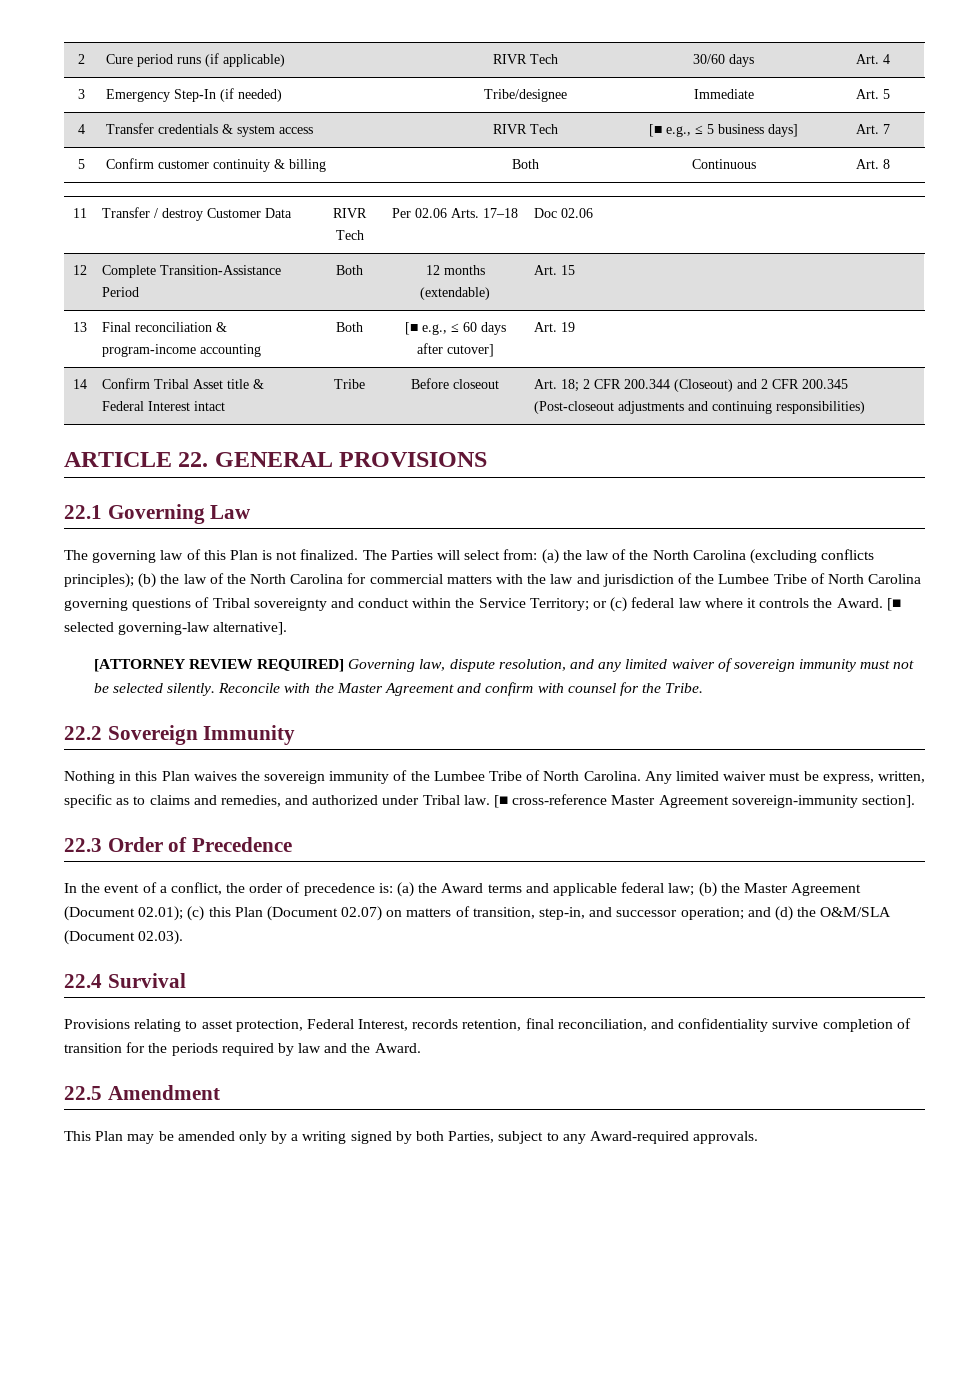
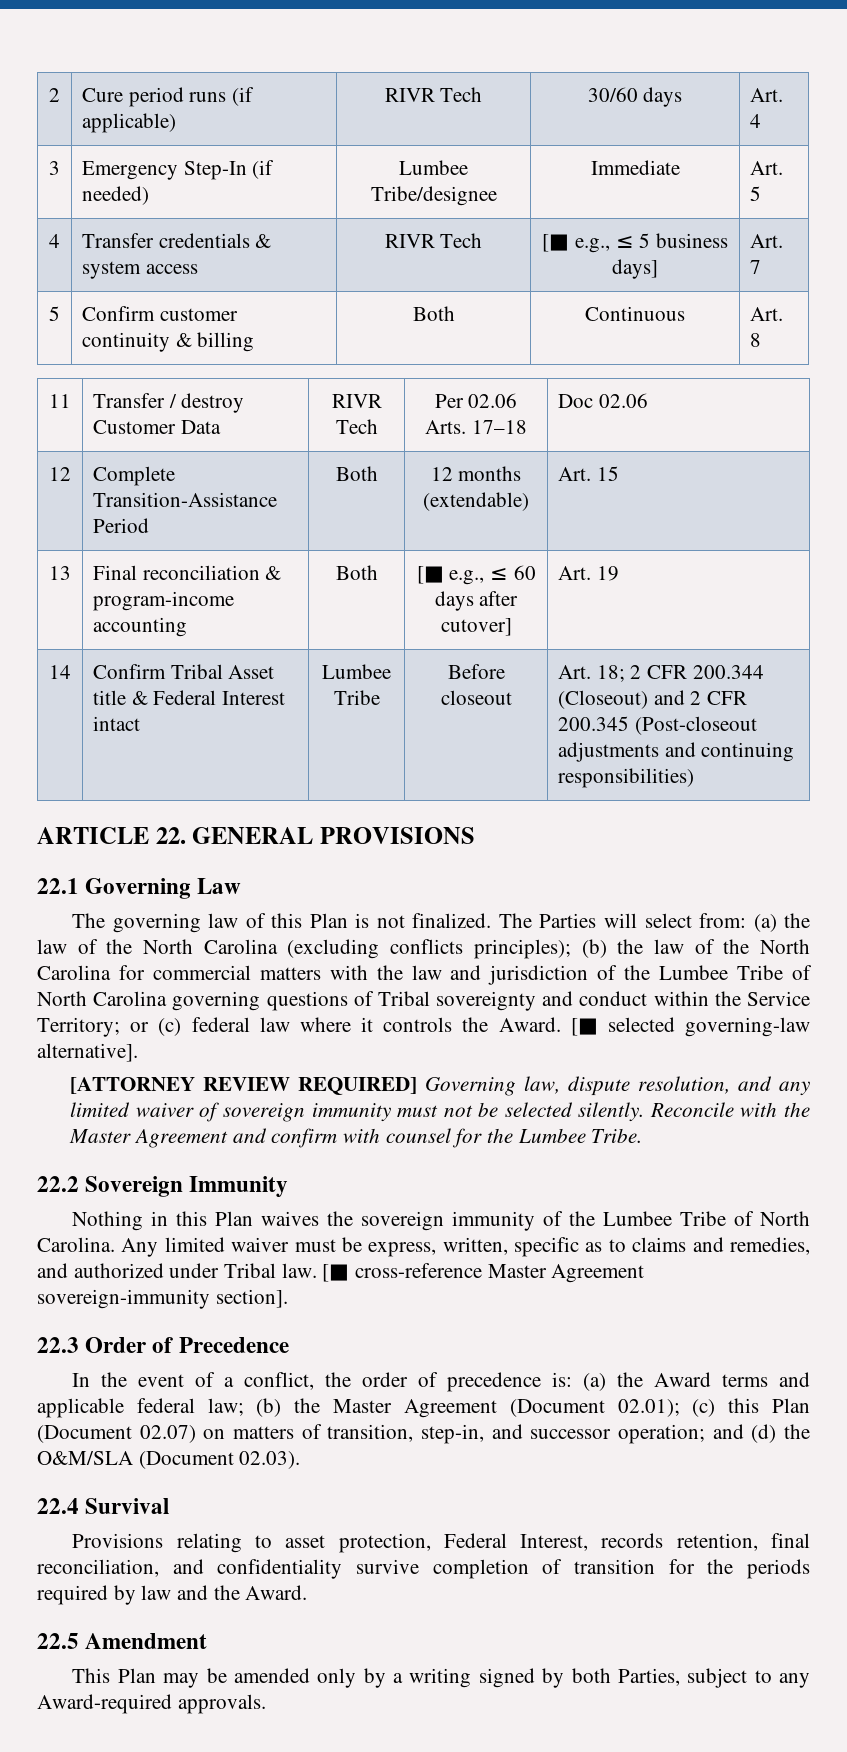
- 3 | Emergency Step-In (if needed) | Tribe/designee | Immediate | Art. 5
+ 3 | Emergency Step-In (if needed) | Lumbee Tribe/designee | Immediate | Art. 5
- 14 | Confirm Tribal Asset title & Federal Interest intact | Tribe | Before closeout | Art. 18; 2 CFR 200.344 (Closeout) and 2 CFR 200.345 (Post-closeout adjustments and continuing responsibilities)
+ 14 | Confirm Tribal Asset title & Federal Interest intact | Lumbee Tribe | Before closeout | Art. 18; 2 CFR 200.344 (Closeout) and 2 CFR 200.345 (Post-closeout adjustments and continuing responsibilities)
- Reconcile with the Master Agreement and confirm with counsel for the Tribe.
+ Reconcile with the Master Agreement and confirm with counsel for the Lumbee Tribe.

